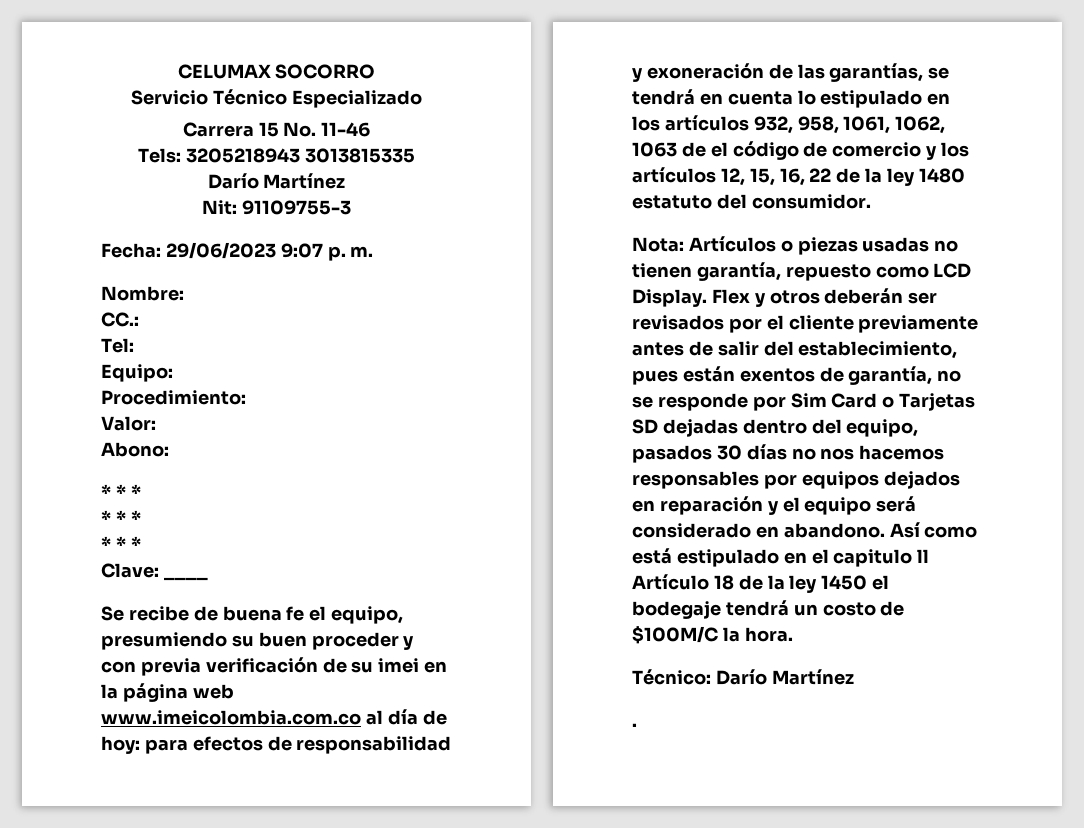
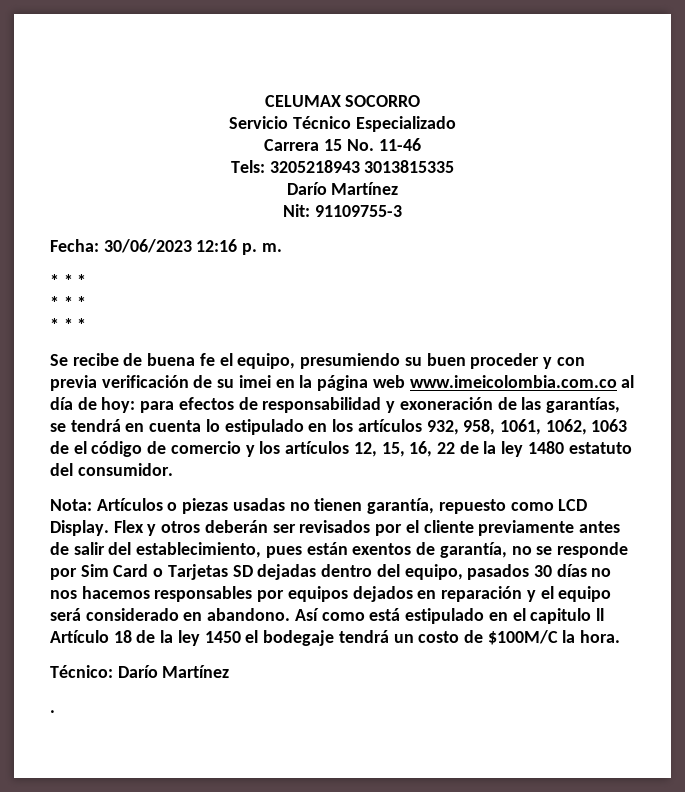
- Fecha: 29/06/2023 9:07 p. m.
+ Fecha: 30/06/2023 12:16 p. m.
- Nombre:
- CC.:
- Tel:
- Equipo:
- Procedimiento:
- Valor:
- Abono:
- Clave: ____

